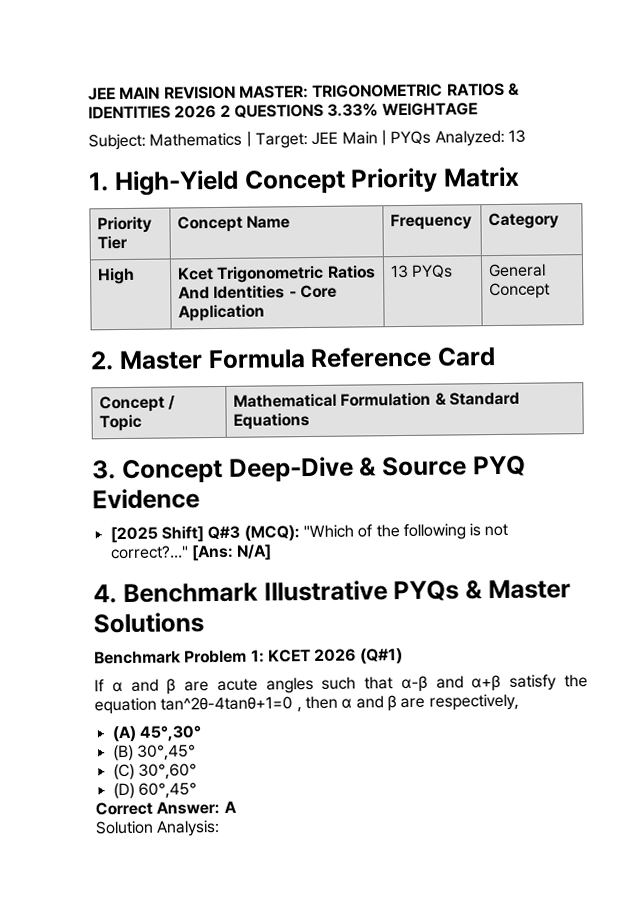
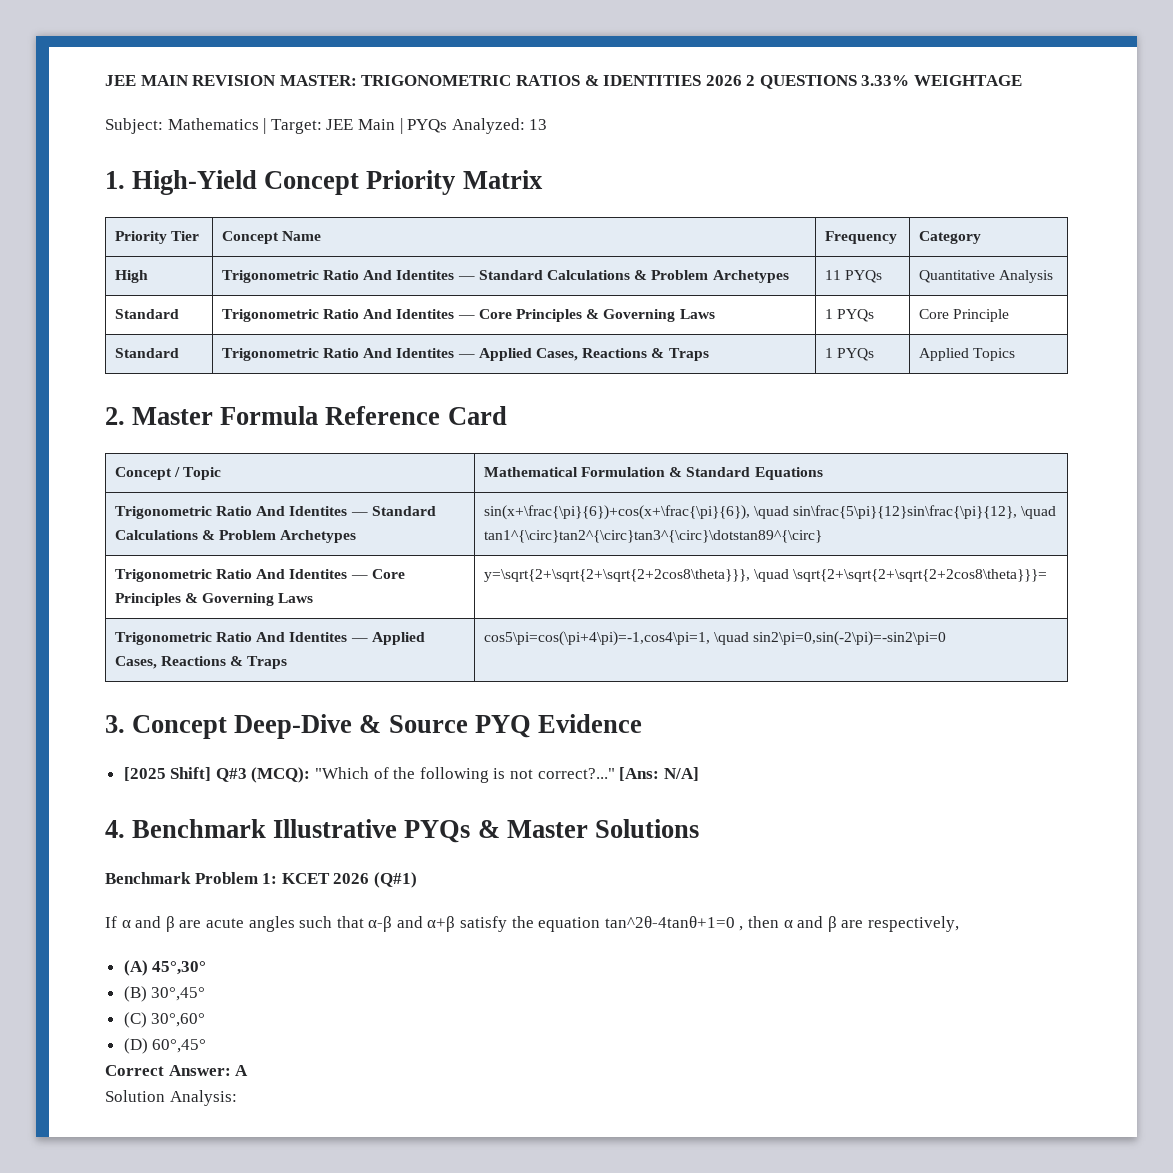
- High | Kcet Trigonometric Ratios And Identities - Core Application | 13 PYQs | General Concept
+ High | Trigonometric Ratio And Identites — Standard Calculations & Problem Archetypes | 11 PYQs | Quantitative Analysis
+ Standard | Trigonometric Ratio And Identites — Core Principles & Governing Laws | 1 PYQs | Core Principle
+ Standard | Trigonometric Ratio And Identites — Applied Cases, Reactions & Traps | 1 PYQs | Applied Topics
+ Trigonometric Ratio And Identites — Standard Calculations & Problem Archetypes | sin(x+\frac{\pi}{6})+cos(x+\frac{\pi}{6}), \quad sin\frac{5\pi}{12}sin\frac{\pi}{12}, \quad tan1^{\circ}tan2^{\circ}tan3^{\circ}\dotstan89^{\circ}
+ Trigonometric Ratio And Identites — Core Principles & Governing Laws | y=\sqrt{2+\sqrt{2+\sqrt{2+2cos8\theta}}}, \quad \sqrt{2+\sqrt{2+\sqrt{2+2cos8\theta}}}=
+ Trigonometric Ratio And Identites — Applied Cases, Reactions & Traps | cos5\pi=cos(\pi+4\pi)=-1,cos4\pi=1, \quad sin2\pi=0,sin(-2\pi)=-sin2\pi=0

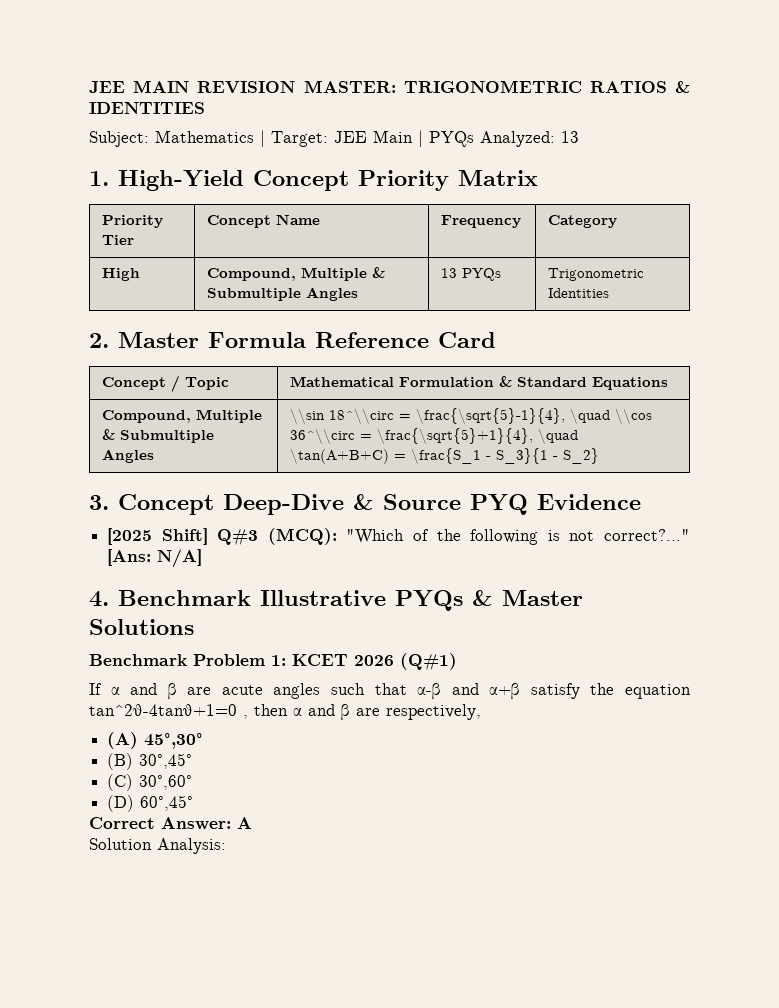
- JEE MAIN REVISION MASTER: TRIGONOMETRIC RATIOS & IDENTITIES 2026 2 QUESTIONS 3.33% WEIGHTAGE
+ JEE MAIN REVISION MASTER: TRIGONOMETRIC RATIOS & IDENTITIES
- High | Trigonometric Ratio And Identites — Standard Calculations & Problem Archetypes | 11 PYQs | Quantitative Analysis
- Standard | Trigonometric Ratio And Identites — Core Principles & Governing Laws | 1 PYQs | Core Principle
- Standard | Trigonometric Ratio And Identites — Applied Cases, Reactions & Traps | 1 PYQs | Applied Topics
+ High | Compound, Multiple & Submultiple Angles | 13 PYQs | Trigonometric Identities
- Trigonometric Ratio And Identites — Standard Calculations & Problem Archetypes | sin(x+\frac{\pi}{6})+cos(x+\frac{\pi}{6}), \quad sin\frac{5\pi}{12}sin\frac{\pi}{12}, \quad tan1^{\circ}tan2^{\circ}tan3^{\circ}\dotstan89^{\circ}
- Trigonometric Ratio And Identites — Core Principles & Governing Laws | y=\sqrt{2+\sqrt{2+\sqrt{2+2cos8\theta}}}, \quad \sqrt{2+\sqrt{2+\sqrt{2+2cos8\theta}}}=
- Trigonometric Ratio And Identites — Applied Cases, Reactions & Traps | cos5\pi=cos(\pi+4\pi)=-1,cos4\pi=1, \quad sin2\pi=0,sin(-2\pi)=-sin2\pi=0
+ Compound, Multiple & Submultiple Angles | \\sin 18^\\circ = \frac{\sqrt{5}-1}{4}, \quad \\cos 36^\\circ = \frac{\sqrt{5}+1}{4}, \quad \tan(A+B+C) = \frac{S_1 - S_3}{1 - S_2}

